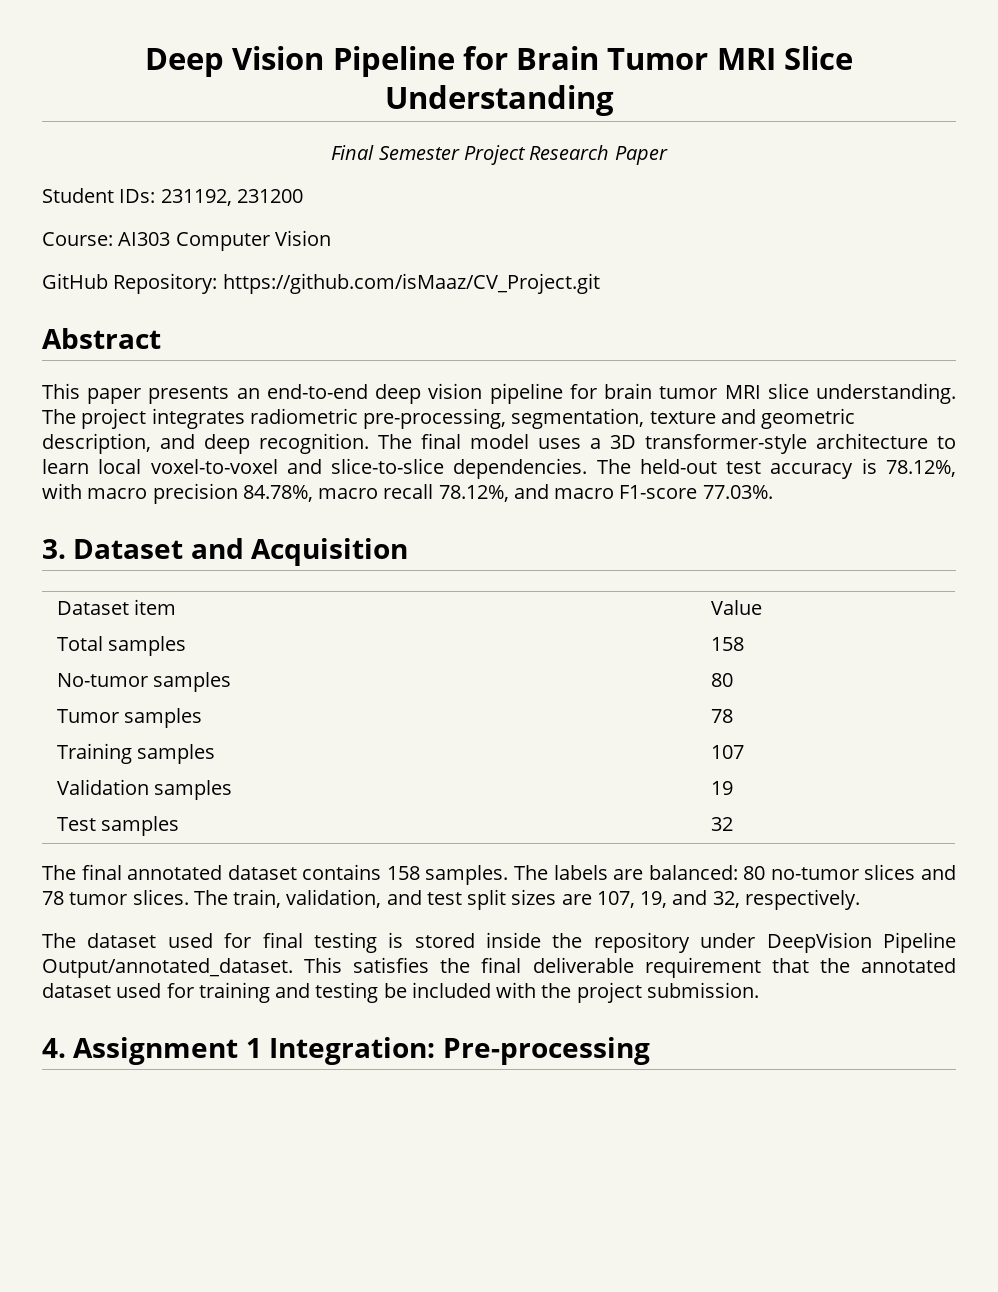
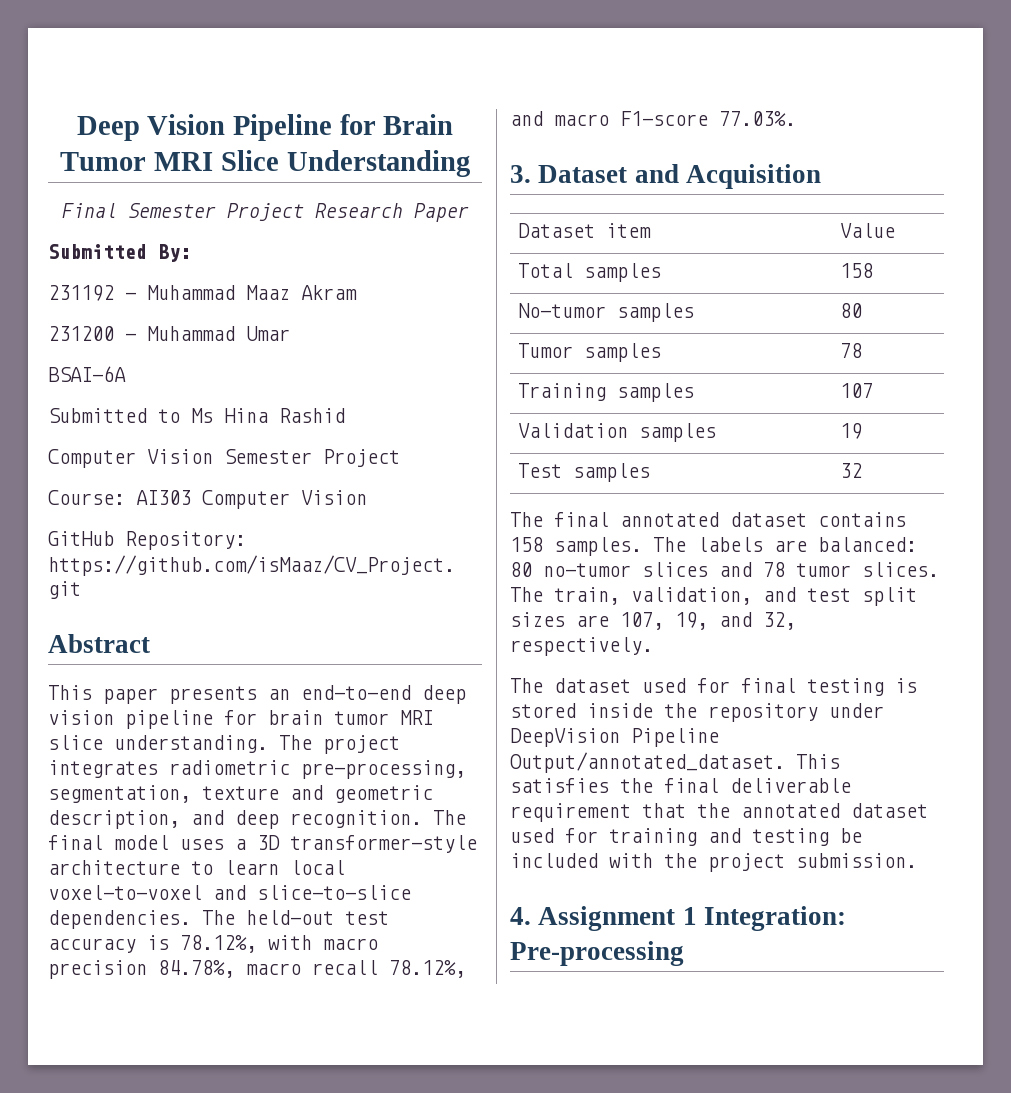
- Student IDs: 231192, 231200
+ Submitted By:
+ 231192 - Muhammad Maaz Akram
+ 231200 - Muhammad Umar
+ BSAI-6A
+ Submitted to Ms Hina Rashid
+ Computer Vision Semester Project

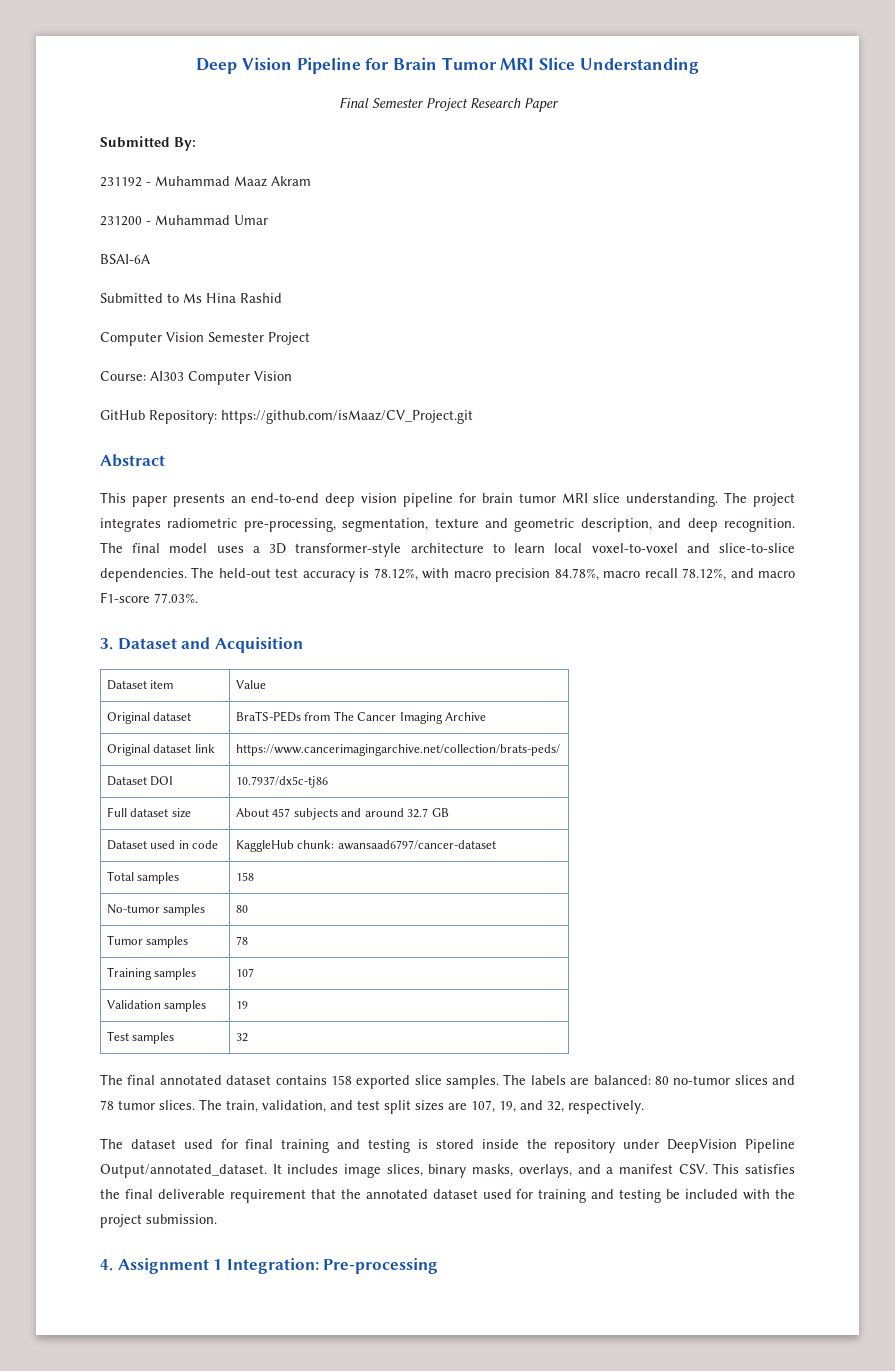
+ Original dataset | BraTS-PEDs from The Cancer Imaging Archive
+ Original dataset link | https://www.cancerimagingarchive.net/collection/brats-peds/
+ Dataset DOI | 10.7937/dx5c-tj86
+ Full dataset size | About 457 subjects and around 32.7 GB
+ Dataset used in code | KaggleHub chunk: awansaad6797/cancer-dataset
- The final annotated dataset contains 158 samples.
+ The final annotated dataset contains 158 exported slice samples.
- The dataset used for final testing is stored inside the repository under DeepVision Pipeline Output/annotated_dataset.
+ The dataset used for final training and testing is stored inside the repository under DeepVision Pipeline Output/annotated_dataset.
- This satisfies the final deliverable requirement that the annotated dataset used for training and testing be included with the project submission.
+ It includes image slices, binary masks, overlays, and a manifest CSV. This satisfies the final deliverable requirement that the annotated dataset used for training and testing be included with the project submission.

